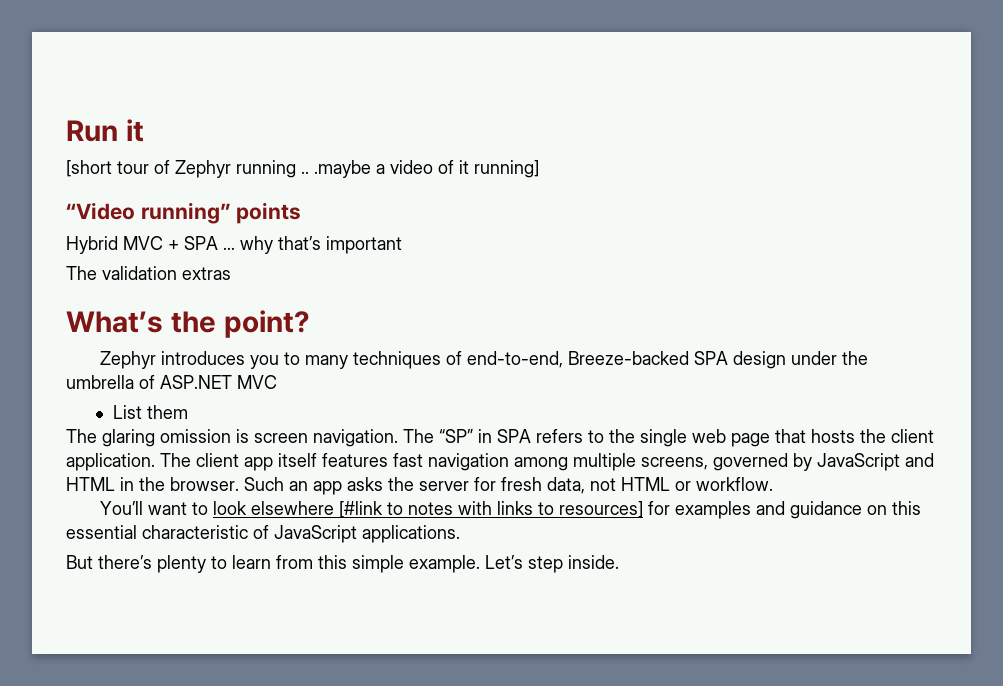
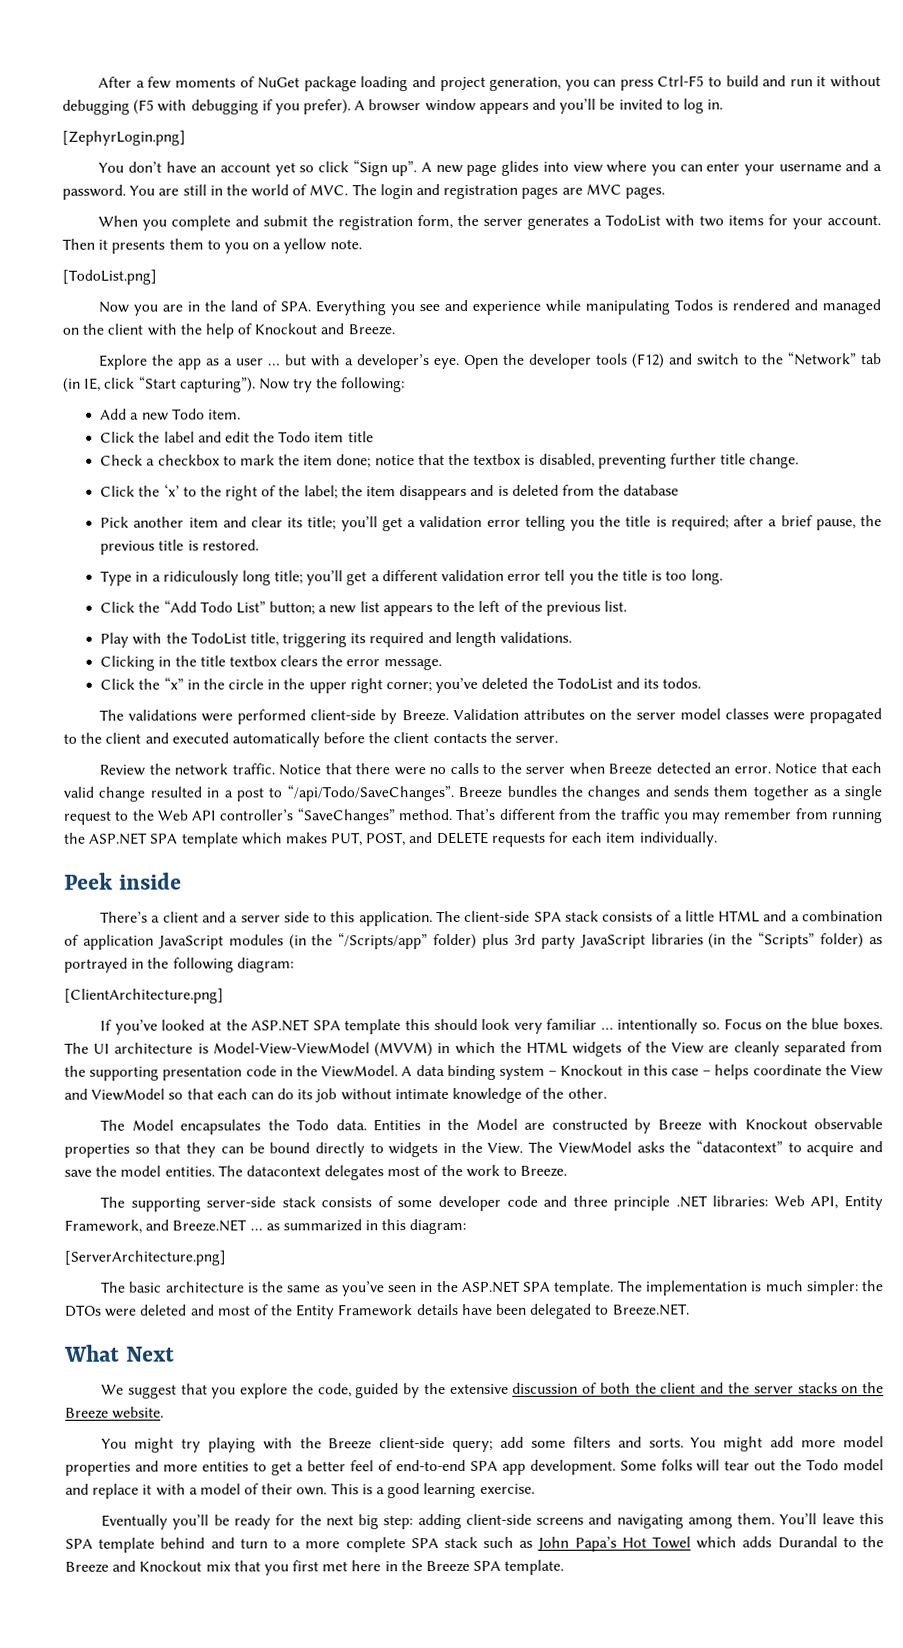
- Run it
- [short tour of Zephyr running .. .maybe a video of it running]
- “Video running” points
- Hybrid MVC + SPA … why that’s important
- The validation extras
- What’s the point?
- Zephyr introduces you to many techniques of end-to-end, Breeze-backed SPA design under the umbrella of ASP.NET MVC
- List them
- The glaring omission is screen navigation. The “SP” in SPA refers to the single web page that hosts the client application. The client app itself features fast navigation among multiple screens, governed by JavaScript and HTML in the browser. Such an app asks the server for fresh data, not HTML or workflow.
- You’ll want to look elsewhere [#link to notes with links to resources] for examples and guidance on this essential characteristic of JavaScript applications.
- But there’s plenty to learn from this simple example. Let’s step inside.
+ After a few moments of NuGet package loading and project generation, you can press Ctrl-F5 to build and run it without debugging (F5 with debugging if you prefer). A browser window appears and you’ll be invited to log in.
+ [ZephyrLogin.png]
+ You don’t have an account yet so click “Sign up”. A new page glides into view where you can enter your username and a password. You are still in the world of MVC. The login and registration pages are MVC pages.
+ When you complete and submit the registration form, the server generates a TodoList with two items for your account. Then it presents them to you on a yellow note.
+ [TodoList.png]
+ Now you are in the land of SPA. Everything you see and experience while manipulating Todos is rendered and managed on the client with the help of Knockout and Breeze.
+ Explore the app as a user … but with a developer’s eye. Open the developer tools (F12) and switch to the “Network” tab (in IE, click “Start capturing”). Now try the following:
+ Add a new Todo item.
+ Click the label and edit the Todo item title
+ Check a checkbox to mark the item done; notice that the textbox is disabled, preventing further title change.
+ Click the ‘x’ to the right of the label; the item disappears and is deleted from the database
+ Pick another item and clear its title; you’ll get a validation error telling you the title is required; after a brief pause, the previous title is restored.
+ Type in a ridiculously long title; you’ll get a different validation error tell you the title is too long.
+ Click the “Add Todo List” button; a new list appears to the left of the previous list.
+ Play with the TodoList title, triggering its required and length validations.
+ Clicking in the title textbox clears the error message.
+ Click the “x” in the circle in the upper right corner; you’ve deleted the TodoList and its todos.
+ The validations were performed client-side by Breeze. Validation attributes on the server model classes were propagated to the client and executed automatically before the client contacts the server.
+ Review the network traffic. Notice that there were no calls to the server when Breeze detected an error. Notice that each valid change resulted in a post to “/api/Todo/SaveChanges”. Breeze bundles the changes and sends them together as a single request to the Web API controller’s “SaveChanges” method. That’s different from the traffic you may remember from running the ASP.NET SPA template which makes PUT, POST, and DELETE requests for each item individually.
+ Peek inside
+ There’s a client and a server side to this application. The client-side SPA stack consists of a little HTML and a combination of application JavaScript modules (in the “/Scripts/app” folder) plus 3rd party JavaScript libraries (in the “Scripts” folder) as portrayed in the following diagram:
+ [ClientArchitecture.png]
+ If you’ve looked at the ASP.NET SPA template this should look very familiar … intentionally so. Focus on the blue boxes. The UI architecture is Model-View-ViewModel (MVVM) in which the HTML widgets of the View are cleanly separated from the supporting presentation code in the ViewModel. A data binding system – Knockout in this case – helps coordinate the View and ViewModel so that each can do its job without intimate knowledge of the other.
+ The Model encapsulates the Todo data. Entities in the Model are constructed by Breeze with Knockout observable properties so that they can be bound directly to widgets in the View. The ViewModel asks the “datacontext” to acquire and save the model entities. The datacontext delegates most of the work to Breeze.
+ The supporting server-side stack consists of some developer code and three principle .NET libraries: Web API, Entity Framework, and Breeze.NET … as summarized in this diagram:
+ [ServerArchitecture.png]
+ The basic architecture is the same as you’ve seen in the ASP.NET SPA template. The implementation is much simpler: the DTOs were deleted and most of the Entity Framework details have been delegated to Breeze.NET.
+ What Next
+ We suggest that you explore the code, guided by the extensive discussion of both the client and the server stacks on the Breeze website.
+ You might try playing with the Breeze client-side query; add some filters and sorts. You might add more model properties and more entities to get a better feel of end-to-end SPA app development. Some folks will tear out the Todo model and replace it with a model of their own. This is a good learning exercise.
+ Eventually you’ll be ready for the next big step: adding client-side screens and navigating among them. You’ll leave this SPA template behind and turn to a more complete SPA stack such as John Papa’s Hot Towel which adds Durandal to the Breeze and Knockout mix that you first met here in the Breeze SPA template.

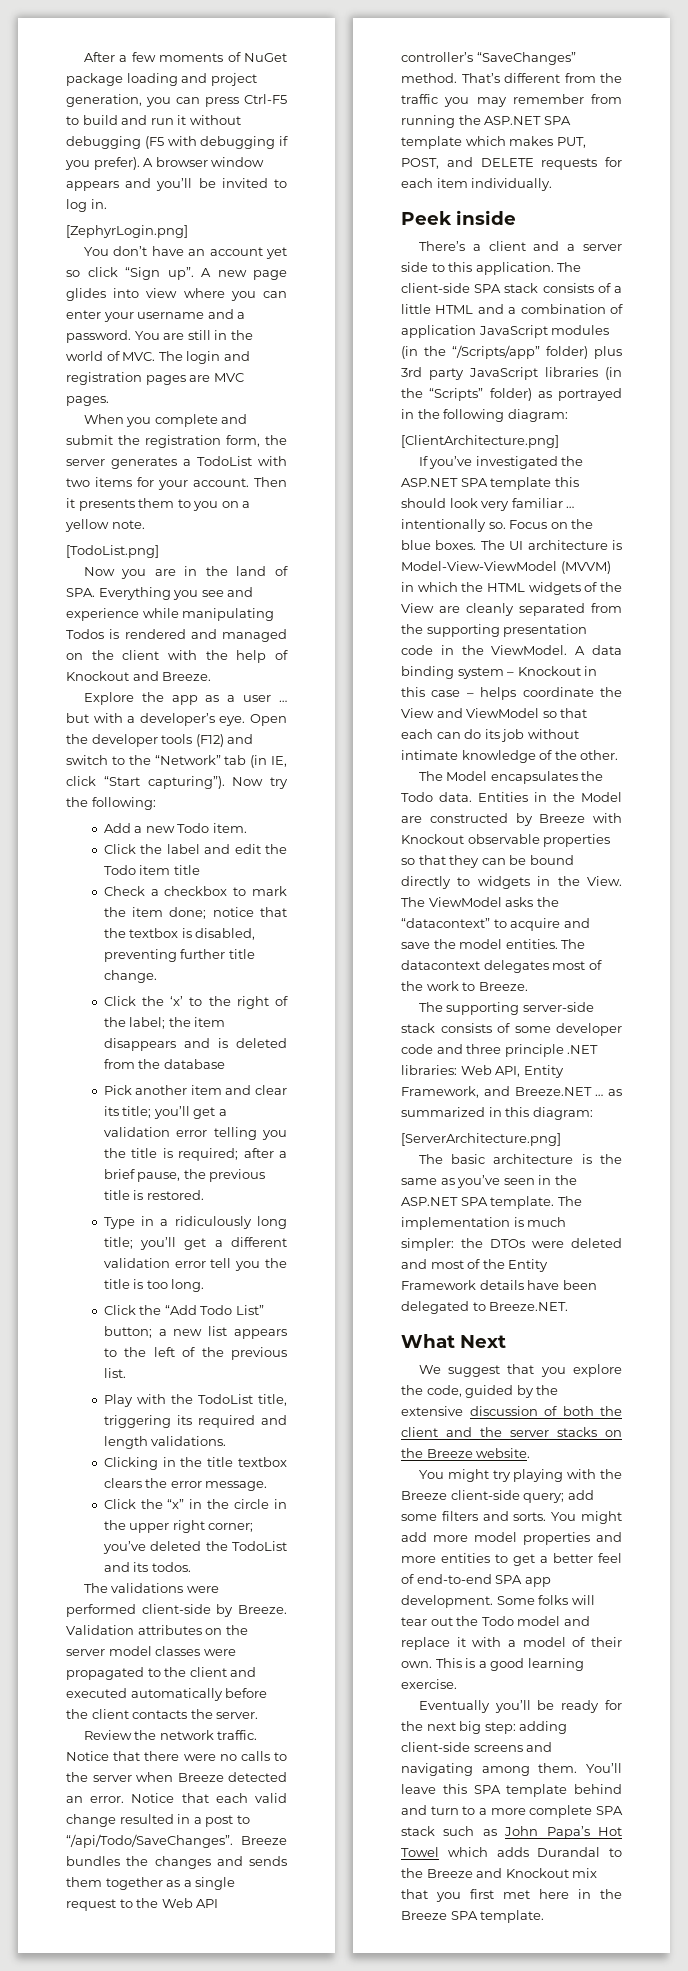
- If you’ve looked at the ASP.NET SPA template this should look very familiar … intentionally so.
+ If you’ve investigated the ASP.NET SPA template this should look very familiar … intentionally so.

